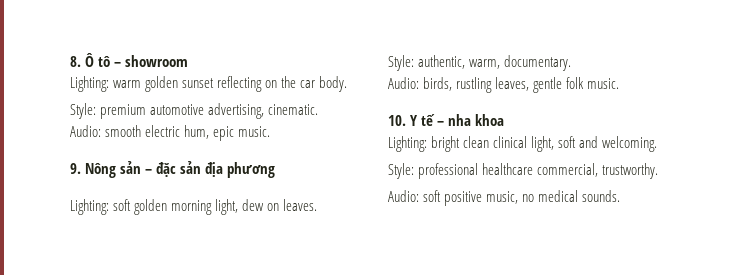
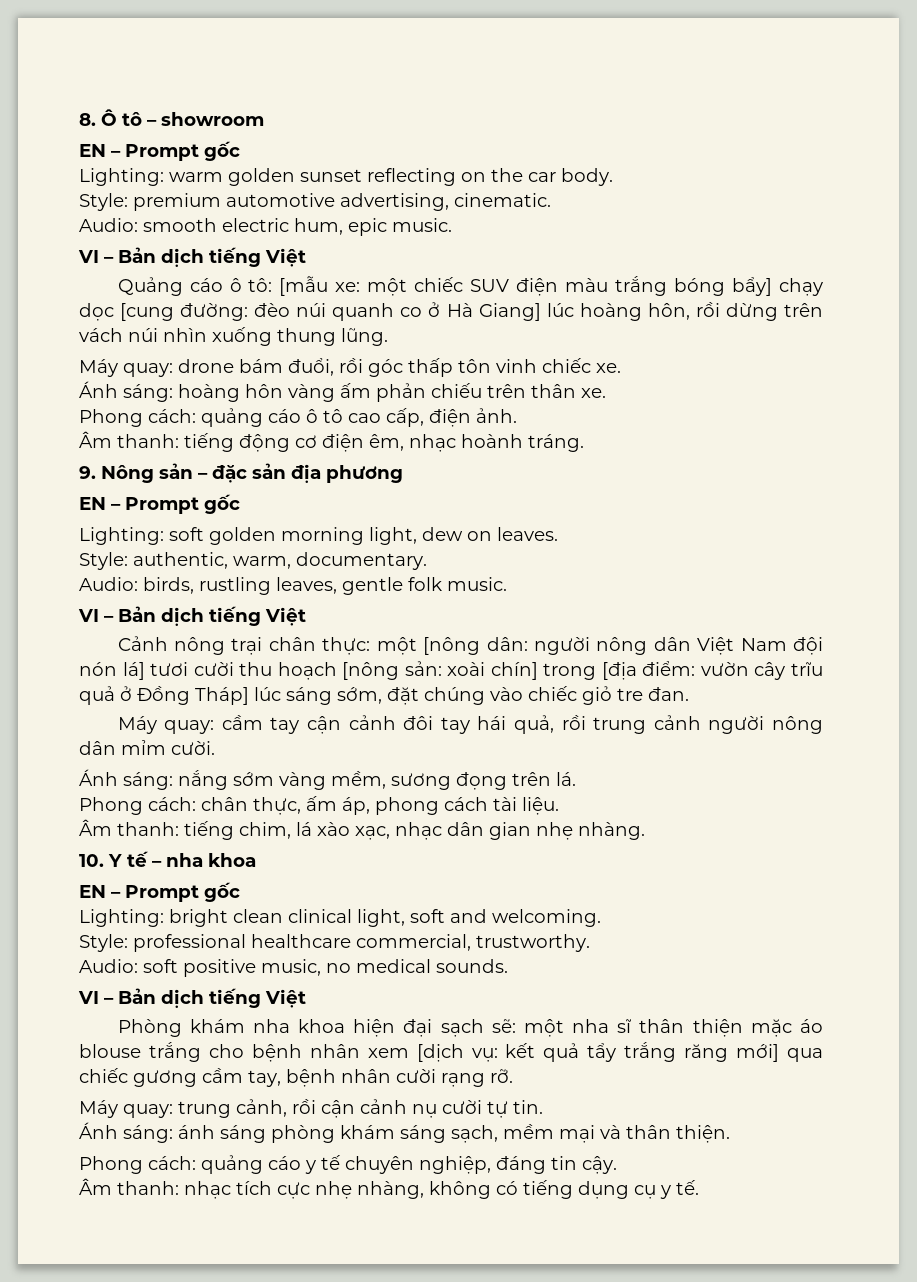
  8. Ô tô – showroom
+ EN – Prompt gốc
  Audio: smooth electric hum, epic music.
+ VI – Bản dịch tiếng Việt
+ Quảng cáo ô tô: [mẫu xe: một chiếc SUV điện màu trắng bóng bẩy] chạy dọc [cung đường: đèo núi quanh co ở Hà Giang] lúc hoàng hôn, rồi dừng trên vách núi nhìn xuống thung lũng.
+ Máy quay: drone bám đuổi, rồi góc thấp tôn vinh chiếc xe.
+ Ánh sáng: hoàng hôn vàng ấm phản chiếu trên thân xe.
+ Phong cách: quảng cáo ô tô cao cấp, điện ảnh.
+ Âm thanh: tiếng động cơ điện êm, nhạc hoành tráng.
  9. Nông sản – đặc sản địa phương
+ EN – Prompt gốc
  Audio: birds, rustling leaves, gentle folk music.
+ VI – Bản dịch tiếng Việt
+ Cảnh nông trại chân thực: một [nông dân: người nông dân Việt Nam đội nón lá] tươi cười thu hoạch [nông sản: xoài chín] trong [địa điểm: vườn cây trĩu quả ở Đồng Tháp] lúc sáng sớm, đặt chúng vào chiếc giỏ tre đan.
+ Máy quay: cầm tay cận cảnh đôi tay hái quả, rồi trung cảnh người nông dân mỉm cười.
+ Ánh sáng: nắng sớm vàng mềm, sương đọng trên lá.
+ Phong cách: chân thực, ấm áp, phong cách tài liệu.
+ Âm thanh: tiếng chim, lá xào xạc, nhạc dân gian nhẹ nhàng.
  10. Y tế – nha khoa
+ EN – Prompt gốc
  Audio: soft positive music, no medical sounds.
+ VI – Bản dịch tiếng Việt
+ Phòng khám nha khoa hiện đại sạch sẽ: một nha sĩ thân thiện mặc áo blouse trắng cho bệnh nhân xem [dịch vụ: kết quả tẩy trắng răng mới] qua chiếc gương cầm tay, bệnh nhân cười rạng rỡ.
+ Máy quay: trung cảnh, rồi cận cảnh nụ cười tự tin.
+ Ánh sáng: ánh sáng phòng khám sáng sạch, mềm mại và thân thiện.
+ Phong cách: quảng cáo y tế chuyên nghiệp, đáng tin cậy.
+ Âm thanh: nhạc tích cực nhẹ nhàng, không có tiếng dụng cụ y tế.

